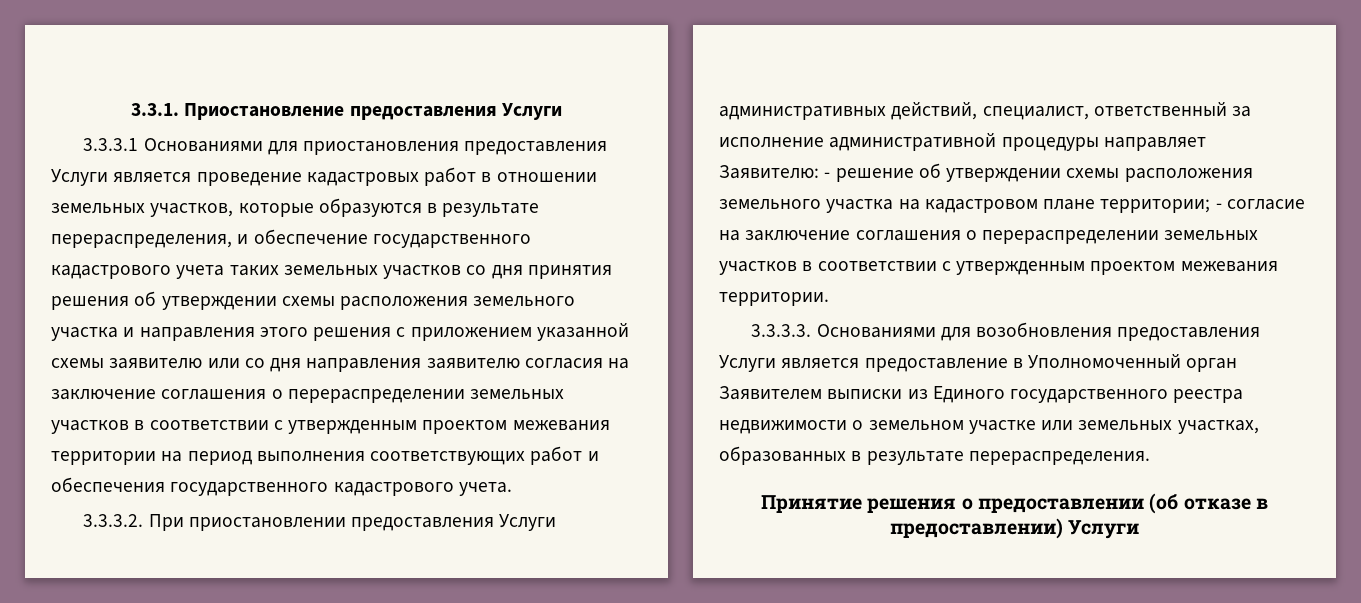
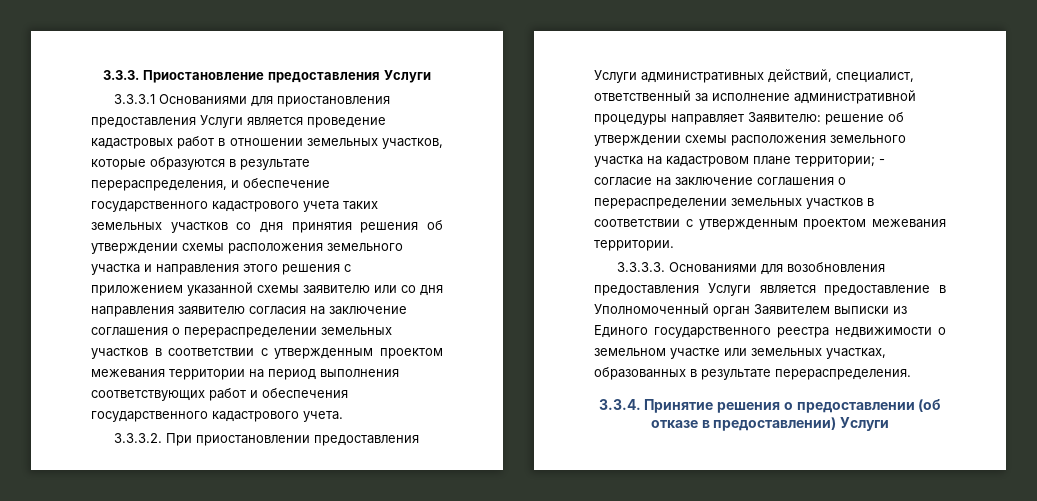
- 3.3.1. Приостановление предоставления Услуги
+ 3.3.3. Приостановление предоставления Услуги
- 3.3.3.2. При приостановлении предоставления Услуги административных действий, специалист, ответственный за исполнение административной процедуры направляет Заявителю: - решение об утверждении схемы расположения земельного участка на кадастровом плане территории; - согласие на заключение соглашения о перераспределении земельных участков в соответствии с утвержденным проектом межевания территории.
+ 3.3.3.2. При приостановлении предоставления Услуги административных действий, специалист, ответственный за исполнение административной процедуры направляет Заявителю: решение об утверждении схемы расположения земельного участка на кадастровом плане территории; - согласие на заключение соглашения о перераспределении земельных участков в соответствии с утвержденным проектом межевания территории.
- Принятие решения о предоставлении (об отказе в предоставлении) Услуги
+ 3.3.4. Принятие решения о предоставлении (об отказе в предоставлении) Услуги

